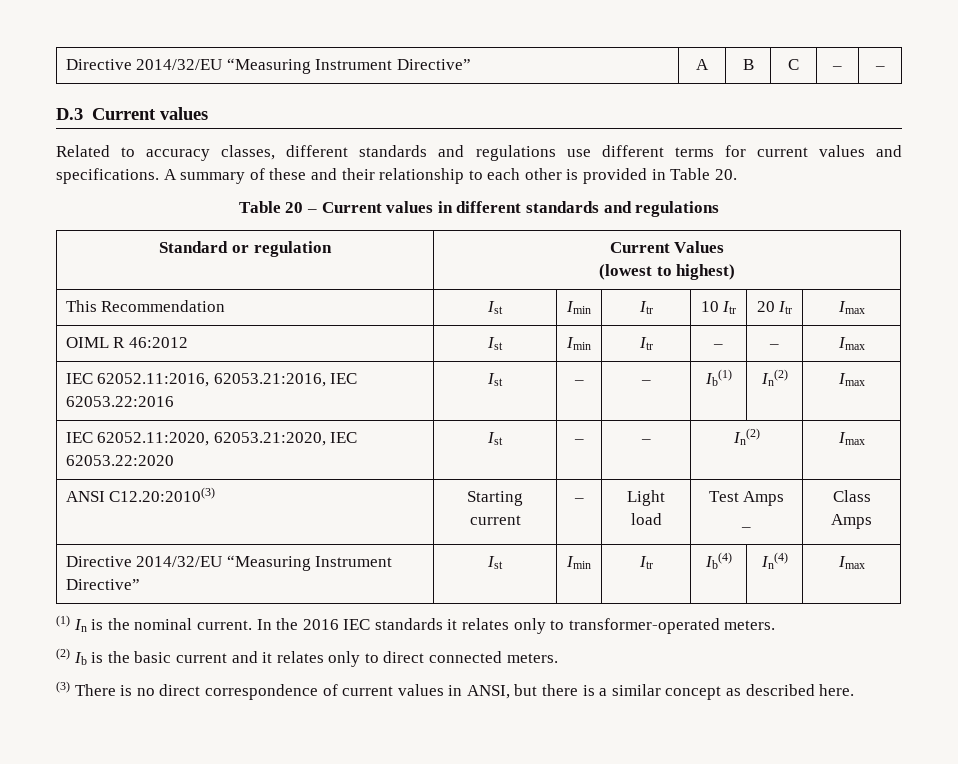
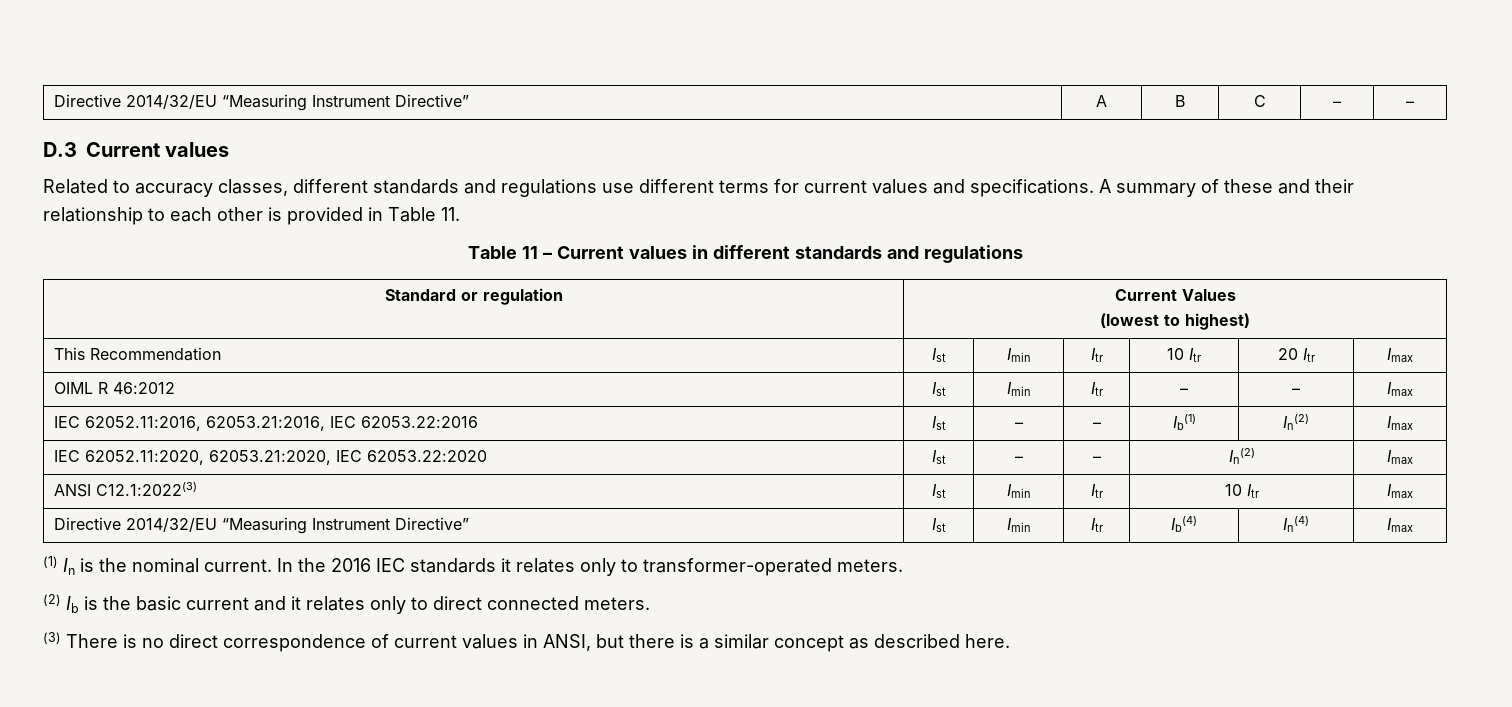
- A summary of these and their relationship to each other is provided in Table 20.
- Table 20 – Current values in different standards and regulations
+ A summary of these and their relationship to each other is provided in Table 11.
+ Table 11 – Current values in different standards and regulations
- ANSI C12.20:2010(3) | Starting current | – | Light load | Test Amps
- – | Class Amps
+ ANSI C12.1:2022(3) | Ist | Imin | Itr | 10 Itr | Imax

